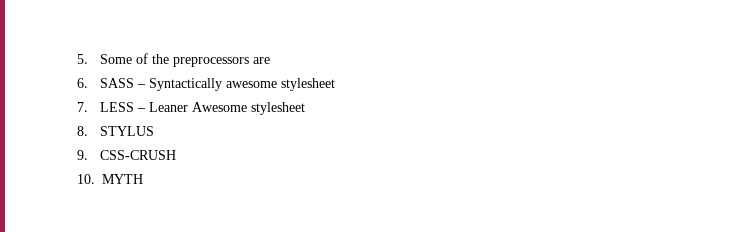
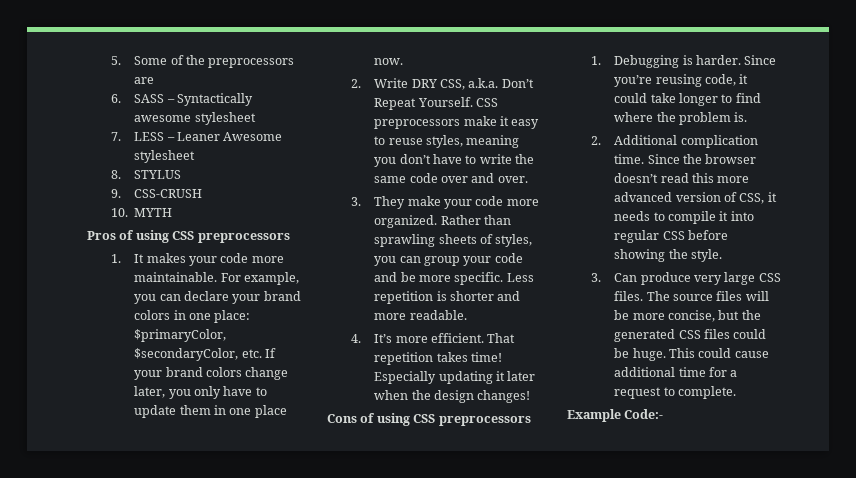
+ Pros of using CSS preprocessors
+ 1. It makes your code more maintainable. For example, you can declare your brand colors in one place: $primaryColor, $secondaryColor, etc. If your brand colors change later, you only have to update them in one place now.
+ 2. Write DRY CSS, a.k.a. Don’t Repeat Yourself. CSS preprocessors make it easy to reuse styles, meaning you don’t have to write the same code over and over.
+ 3. They make your code more organized. Rather than sprawling sheets of styles, you can group your code and be more specific. Less repetition is shorter and more readable.
+ 4. It’s more efficient. That repetition takes time! Especially updating it later when the design changes!
+ Cons of using CSS preprocessors
+ 1. Debugging is harder. Since you’re reusing code, it could take longer to find where the problem is.
+ 2. Additional complication time. Since the browser doesn’t read this more advanced version of CSS, it needs to compile it into regular CSS before showing the style.
+ 3. Can produce very large CSS files. The source files will be more concise, but the generated CSS files could be huge. This could cause additional time for a request to complete.
+ Example Code:-

